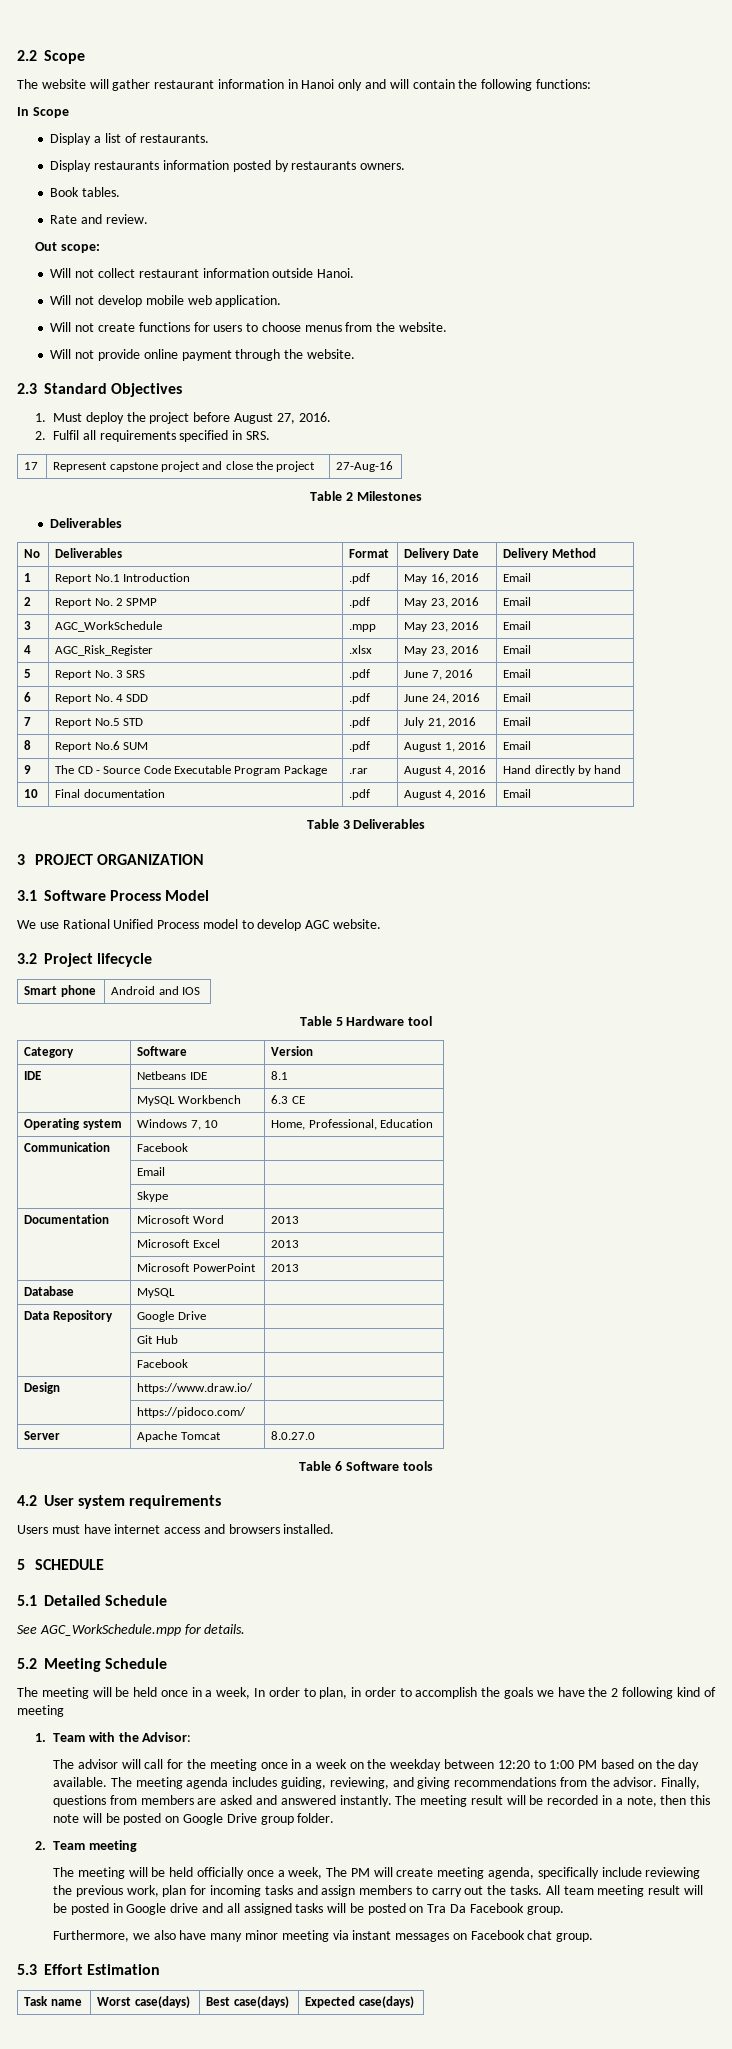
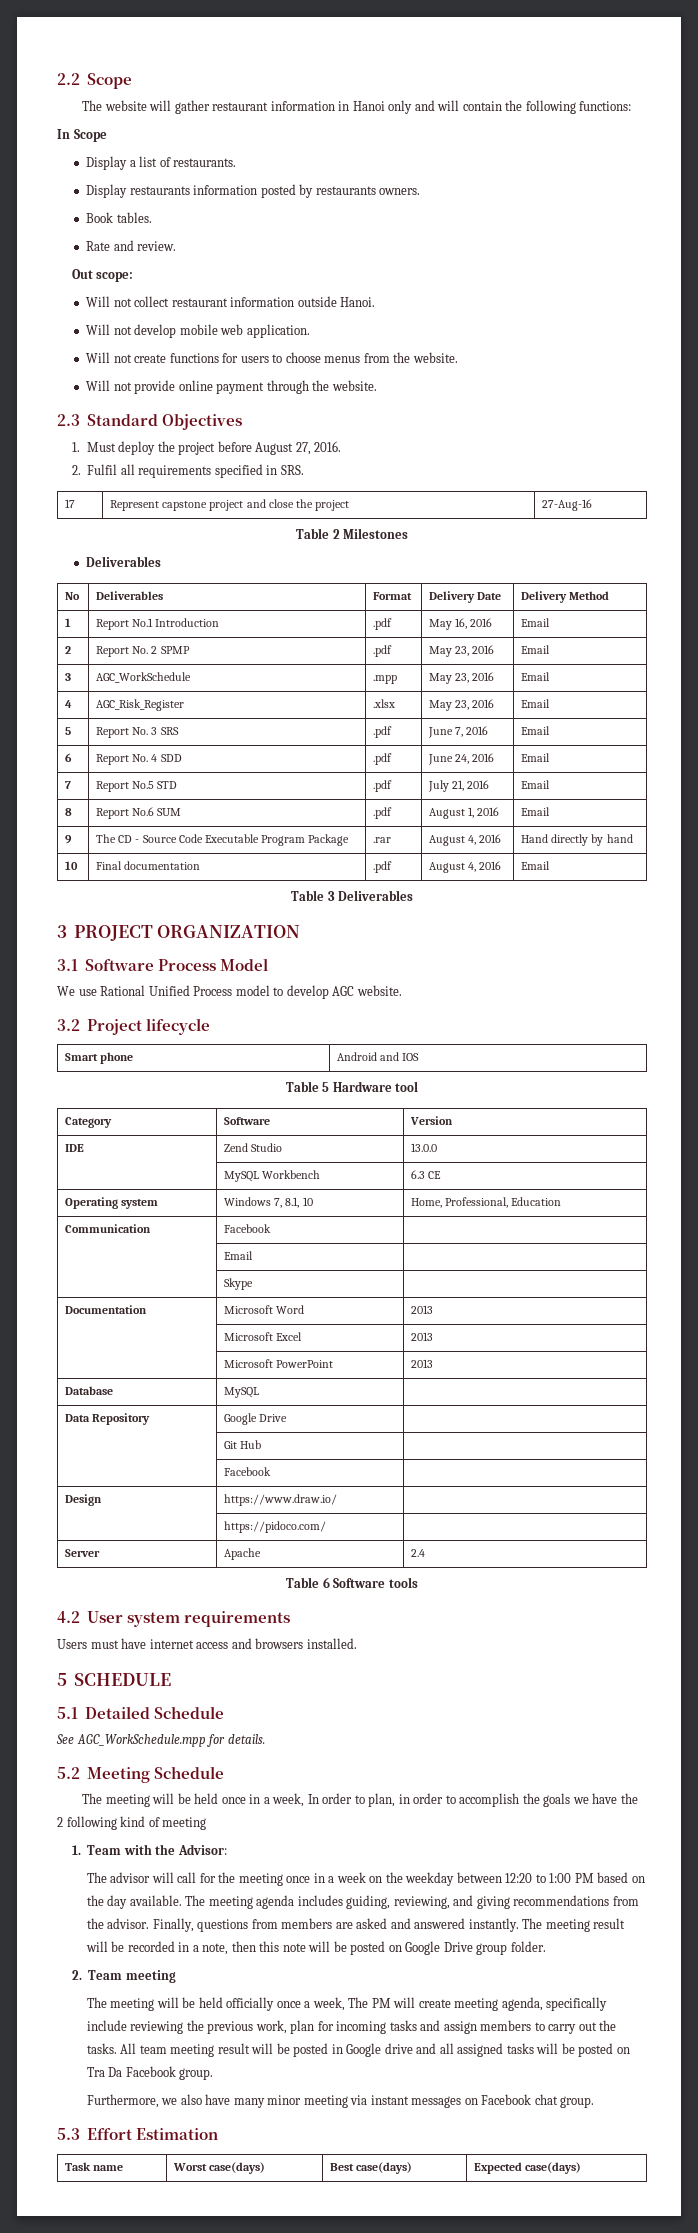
- IDE | Netbeans IDE | 8.1
+ IDE | Zend Studio | 13.0.0
- Operating system | Windows 7, 10 | Home, Professional, Education
+ Operating system | Windows 7, 8.1, 10 | Home, Professional, Education
- Server | Apache Tomcat | 8.0.27.0
+ Server | Apache | 2.4

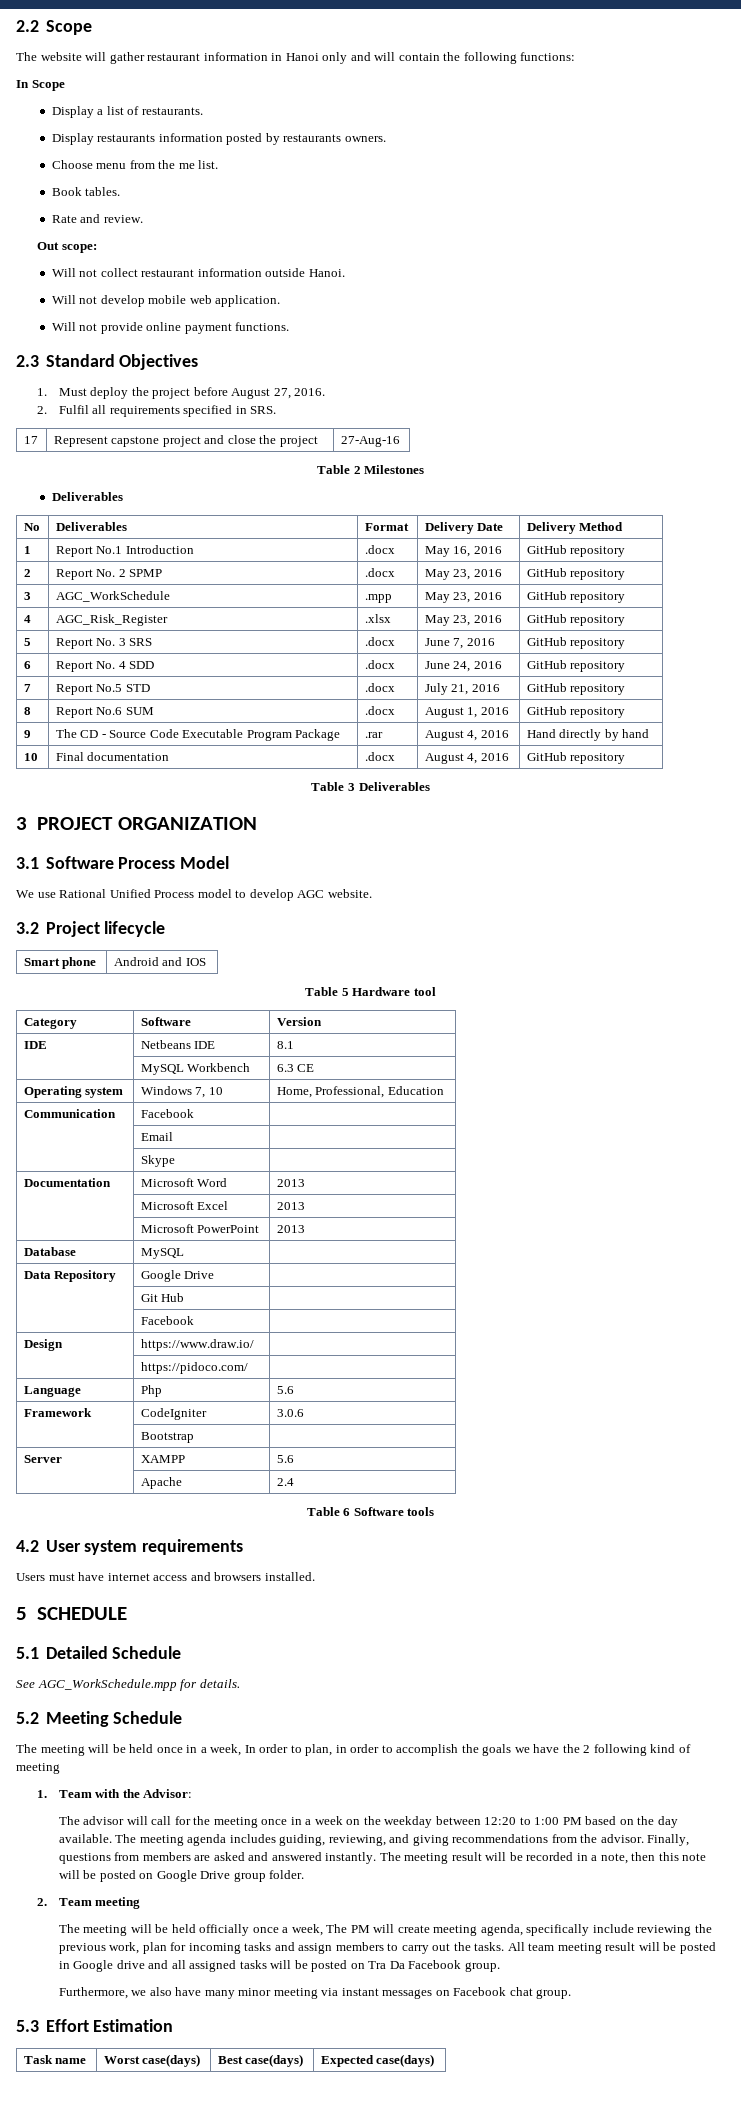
+ Choose menu from the me list.
- Will not create functions for users to choose menus from the website.
- Will not provide online payment through the website.
+ Will not provide online payment functions.
- 1 | Report No.1 Introduction | .pdf | May 16, 2016 | Email
+ 1 | Report No.1 Introduction | .docx | May 16, 2016 | GitHub repository
- 2 | Report No. 2 SPMP | .pdf | May 23, 2016 | Email
+ 2 | Report No. 2 SPMP | .docx | May 23, 2016 | GitHub repository
- 3 | AGC_WorkSchedule | .mpp | May 23, 2016 | Email
+ 3 | AGC_WorkSchedule | .mpp | May 23, 2016 | GitHub repository
- 4 | AGC_Risk_Register | .xlsx | May 23, 2016 | Email
+ 4 | AGC_Risk_Register | .xlsx | May 23, 2016 | GitHub repository
- 5 | Report No. 3 SRS | .pdf | June 7, 2016 | Email
+ 5 | Report No. 3 SRS | .docx | June 7, 2016 | GitHub repository
- 6 | Report No. 4 SDD | .pdf | June 24, 2016 | Email
+ 6 | Report No. 4 SDD | .docx | June 24, 2016 | GitHub repository
- 7 | Report No.5 STD | .pdf | July 21, 2016 | Email
+ 7 | Report No.5 STD | .docx | July 21, 2016 | GitHub repository
- 8 | Report No.6 SUM | .pdf | August 1, 2016 | Email
+ 8 | Report No.6 SUM | .docx | August 1, 2016 | GitHub repository
- 10 | Final documentation | .pdf | August 4, 2016 | Email
+ 10 | Final documentation | .docx | August 4, 2016 | GitHub repository
- IDE | Zend Studio | 13.0.0
+ IDE | Netbeans IDE | 8.1
- Operating system | Windows 7, 8.1, 10 | Home, Professional, Education
+ Operating system | Windows 7, 10 | Home, Professional, Education
+ Language | Php | 5.6
+ Framework | CodeIgniter | 3.0.6
+ | Bootstrap |
- Server | Apache | 2.4
+ Server | XAMPP | 5.6
+ | Apache | 2.4

